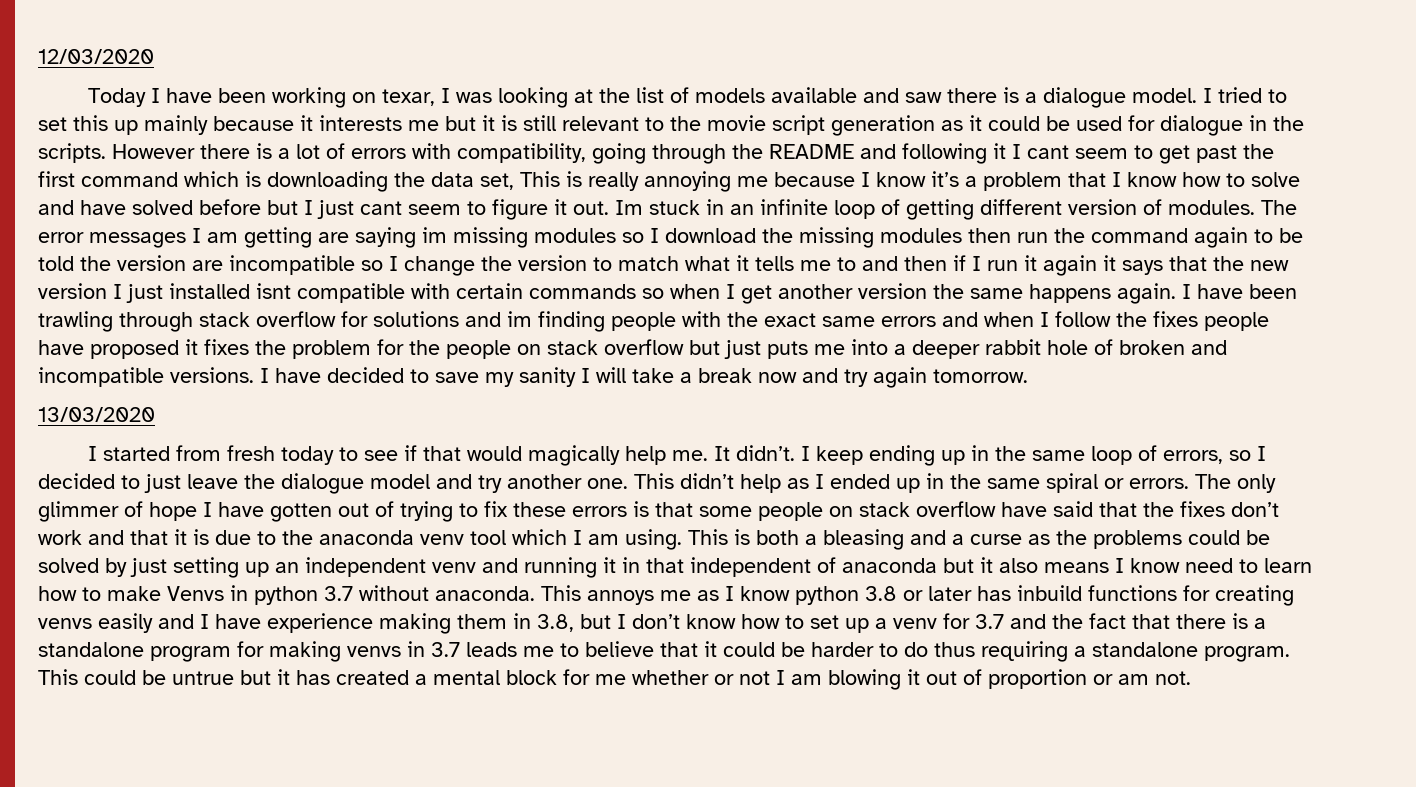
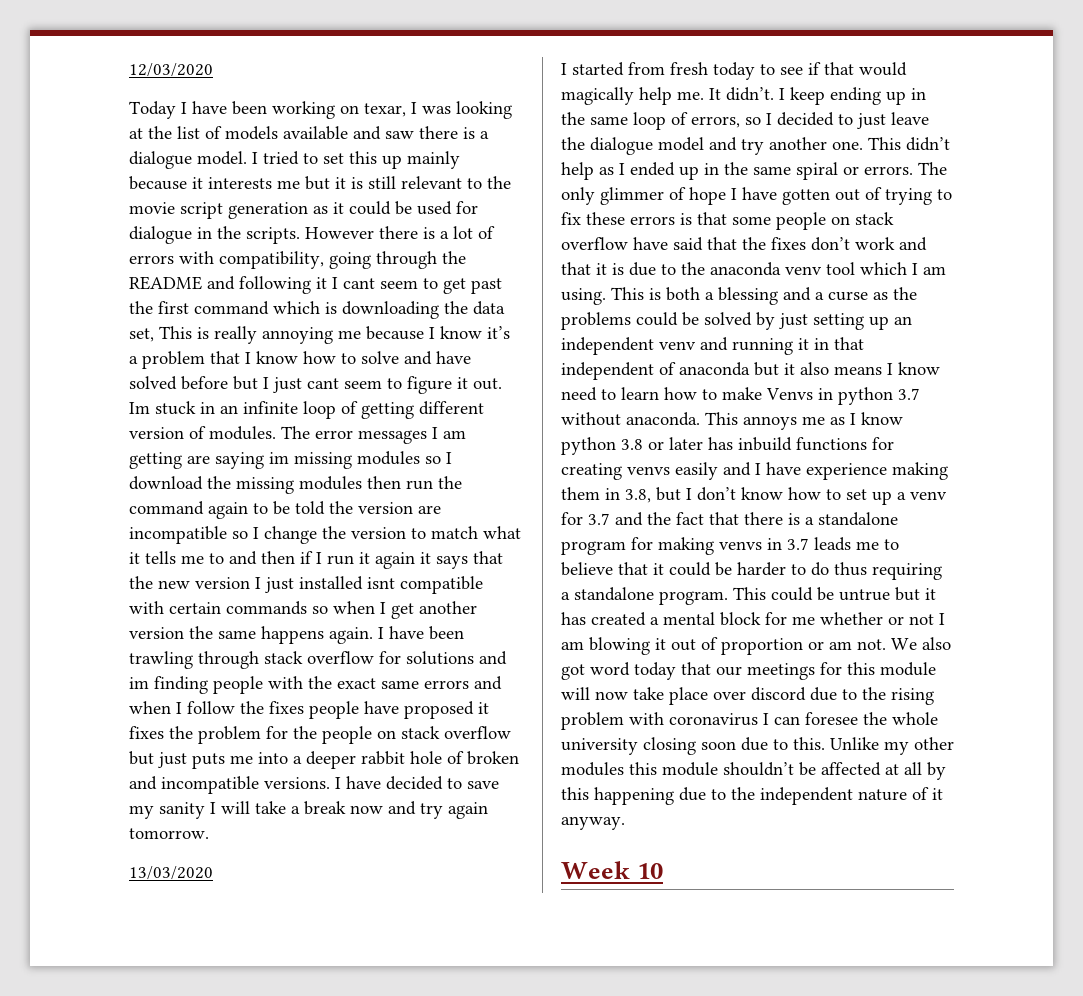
- This is both a bleasing and a curse as the problems could be solved by just setting up an independent venv and running it in that independent of anaconda but it also means I know need to learn how to make Venvs in python 3.7 without anaconda.
+ This is both a blessing and a curse as the problems could be solved by just setting up an independent venv and running it in that independent of anaconda but it also means I know need to learn how to make Venvs in python 3.7 without anaconda.
+ We also got word today that our meetings for this module will now take place over discord due to the rising problem with coronavirus I can foresee the whole university closing soon due to this. Unlike my other modules this module shouldn’t be affected at all by this happening due to the independent nature of it anyway.
+ Week 10

